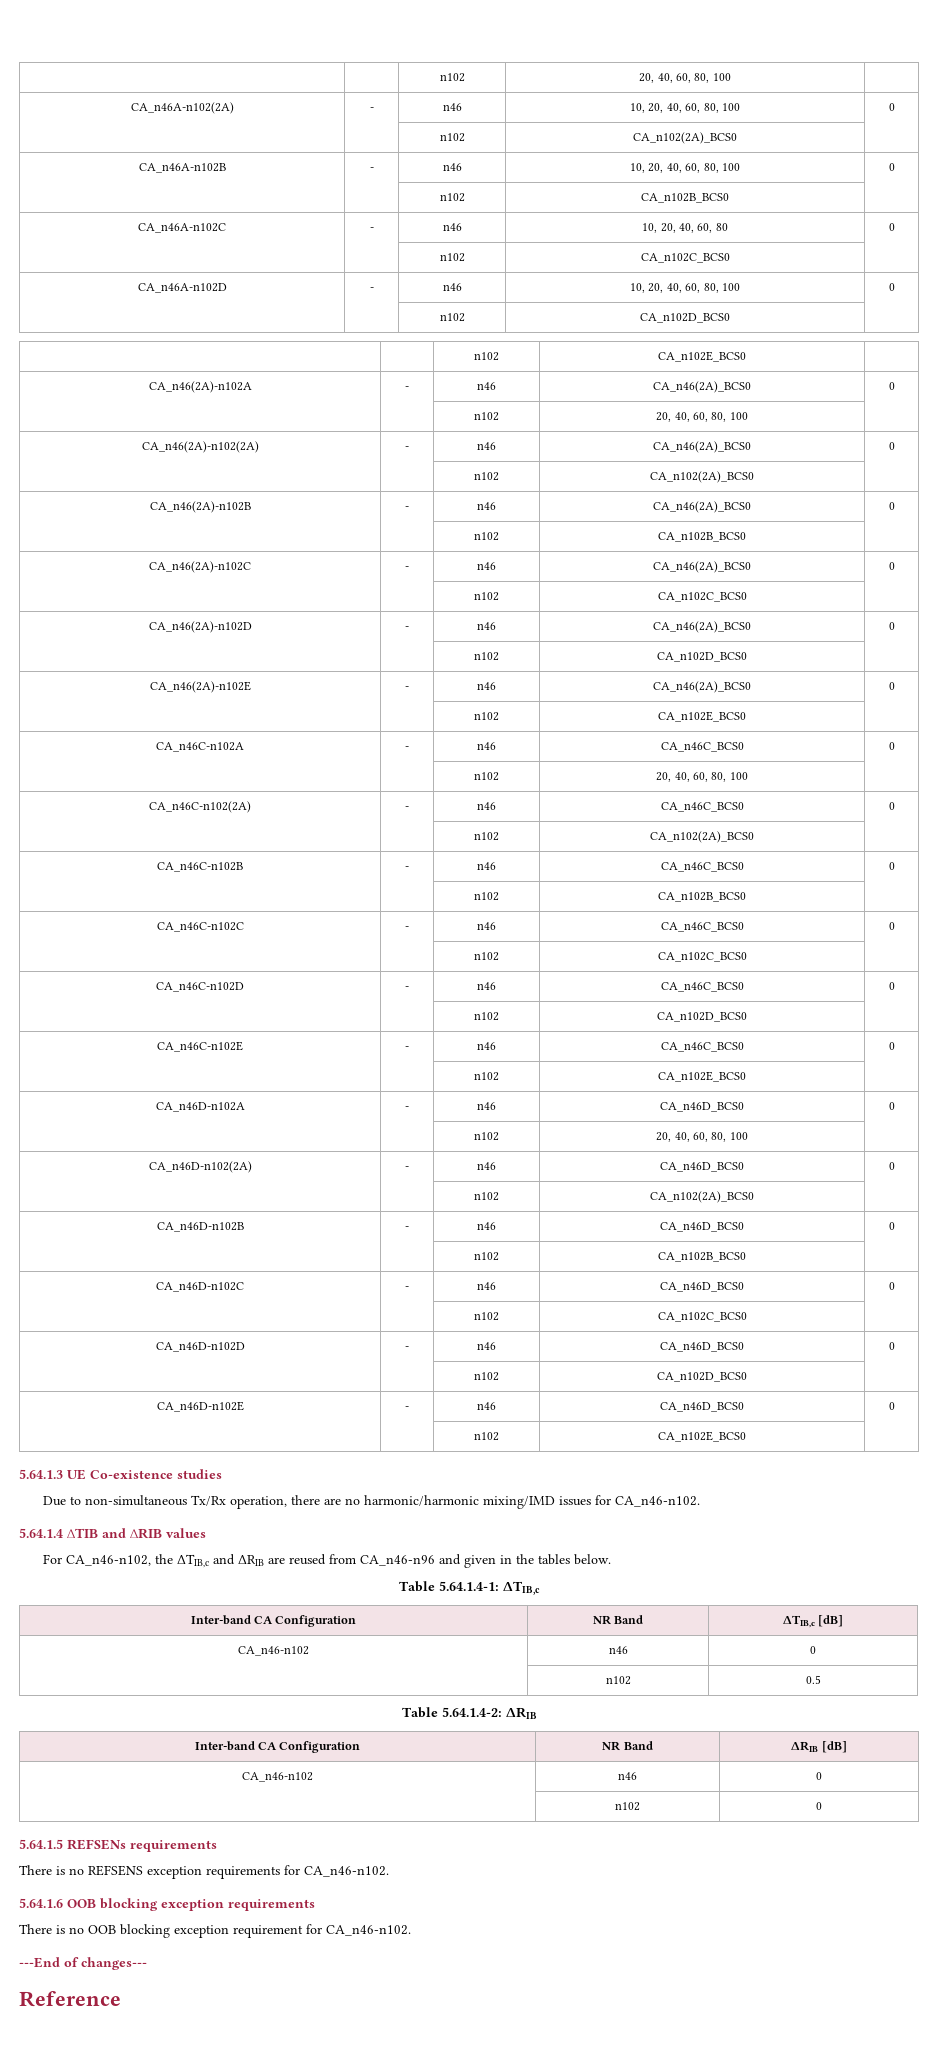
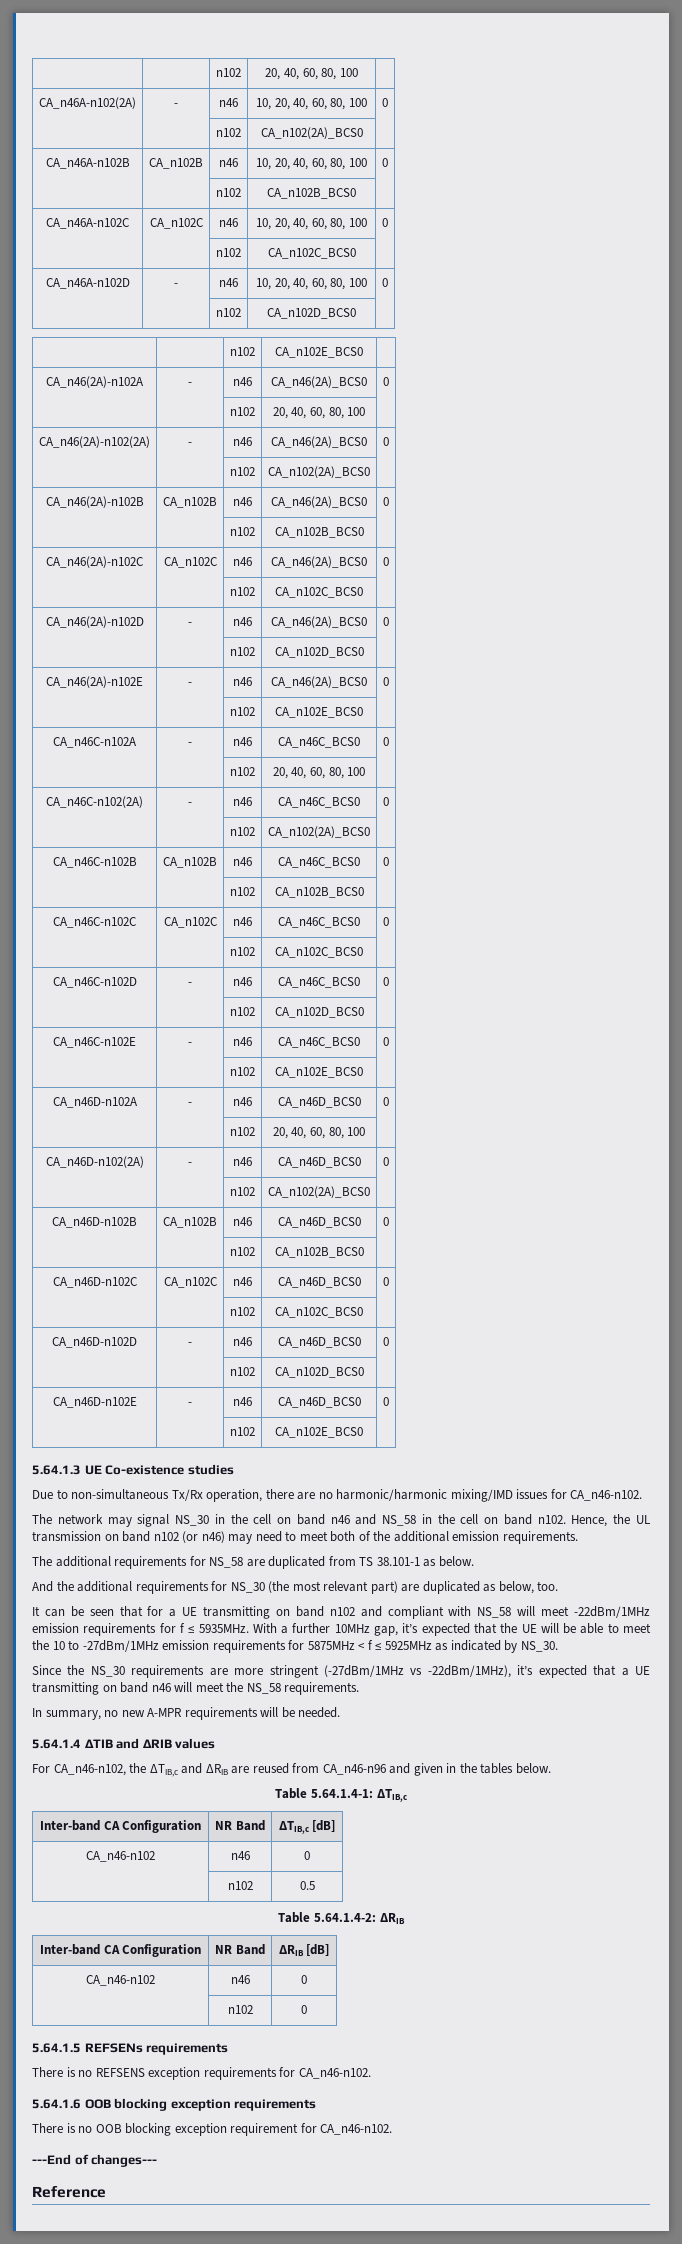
- CA_n46A-n102B | - | n46 | 10, 20, 40, 60, 80, 100 | 0
+ CA_n46A-n102B | CA_n102B | n46 | 10, 20, 40, 60, 80, 100 | 0
- CA_n46A-n102C | - | n46 | 10, 20, 40, 60, 80 | 0
+ CA_n46A-n102C | CA_n102C | n46 | 10, 20, 40, 60, 80, 100 | 0
- CA_n46(2A)-n102B | - | n46 | CA_n46(2A)_BCS0 | 0
+ CA_n46(2A)-n102B | CA_n102B | n46 | CA_n46(2A)_BCS0 | 0
- CA_n46(2A)-n102C | - | n46 | CA_n46(2A)_BCS0 | 0
+ CA_n46(2A)-n102C | CA_n102C | n46 | CA_n46(2A)_BCS0 | 0
- CA_n46C-n102B | - | n46 | CA_n46C_BCS0 | 0
+ CA_n46C-n102B | CA_n102B | n46 | CA_n46C_BCS0 | 0
- CA_n46C-n102C | - | n46 | CA_n46C_BCS0 | 0
+ CA_n46C-n102C | CA_n102C | n46 | CA_n46C_BCS0 | 0
- CA_n46D-n102B | - | n46 | CA_n46D_BCS0 | 0
+ CA_n46D-n102B | CA_n102B | n46 | CA_n46D_BCS0 | 0
- CA_n46D-n102C | - | n46 | CA_n46D_BCS0 | 0
+ CA_n46D-n102C | CA_n102C | n46 | CA_n46D_BCS0 | 0
+ The network may signal NS_30 in the cell on band n46 and NS_58 in the cell on band n102. Hence, the UL transmission on band n102 (or n46) may need to meet both of the additional emission requirements.
+ The additional requirements for NS_58 are duplicated from TS 38.101-1 as below.
+ And the additional requirements for NS_30 (the most relevant part) are duplicated as below, too.
+ It can be seen that for a UE transmitting on band n102 and compliant with NS_58 will meet -22dBm/1MHz emission requirements for f ≤ 5935MHz. With a further 10MHz gap, it’s expected that the UE will be able to meet the 10 to -27dBm/1MHz emission requirements for 5875MHz < f ≤ 5925MHz as indicated by NS_30.
+ Since the NS_30 requirements are more stringent (-27dBm/1MHz vs -22dBm/1MHz), it’s expected that a UE transmitting on band n46 will meet the NS_58 requirements.
+ In summary, no new A-MPR requirements will be needed.

